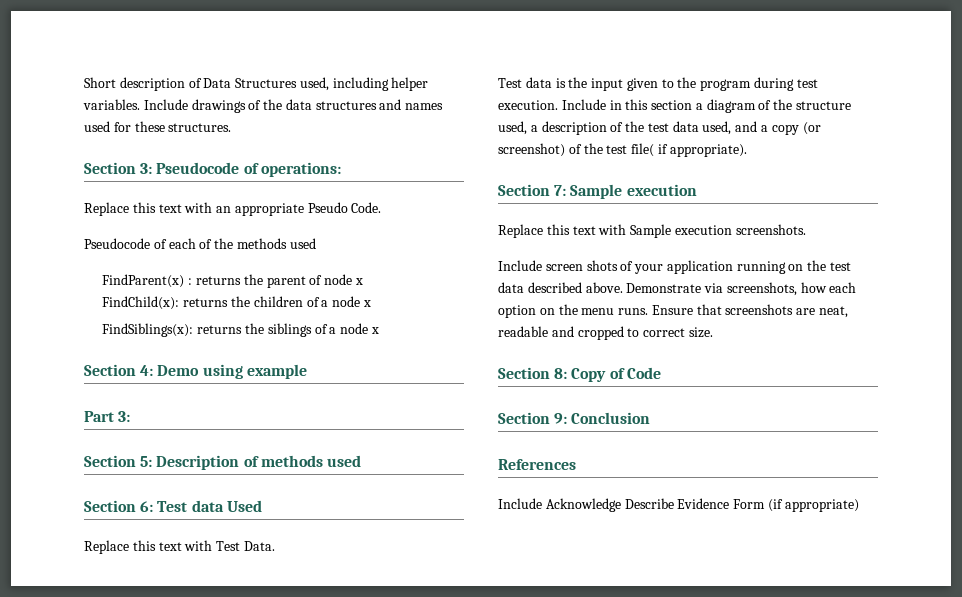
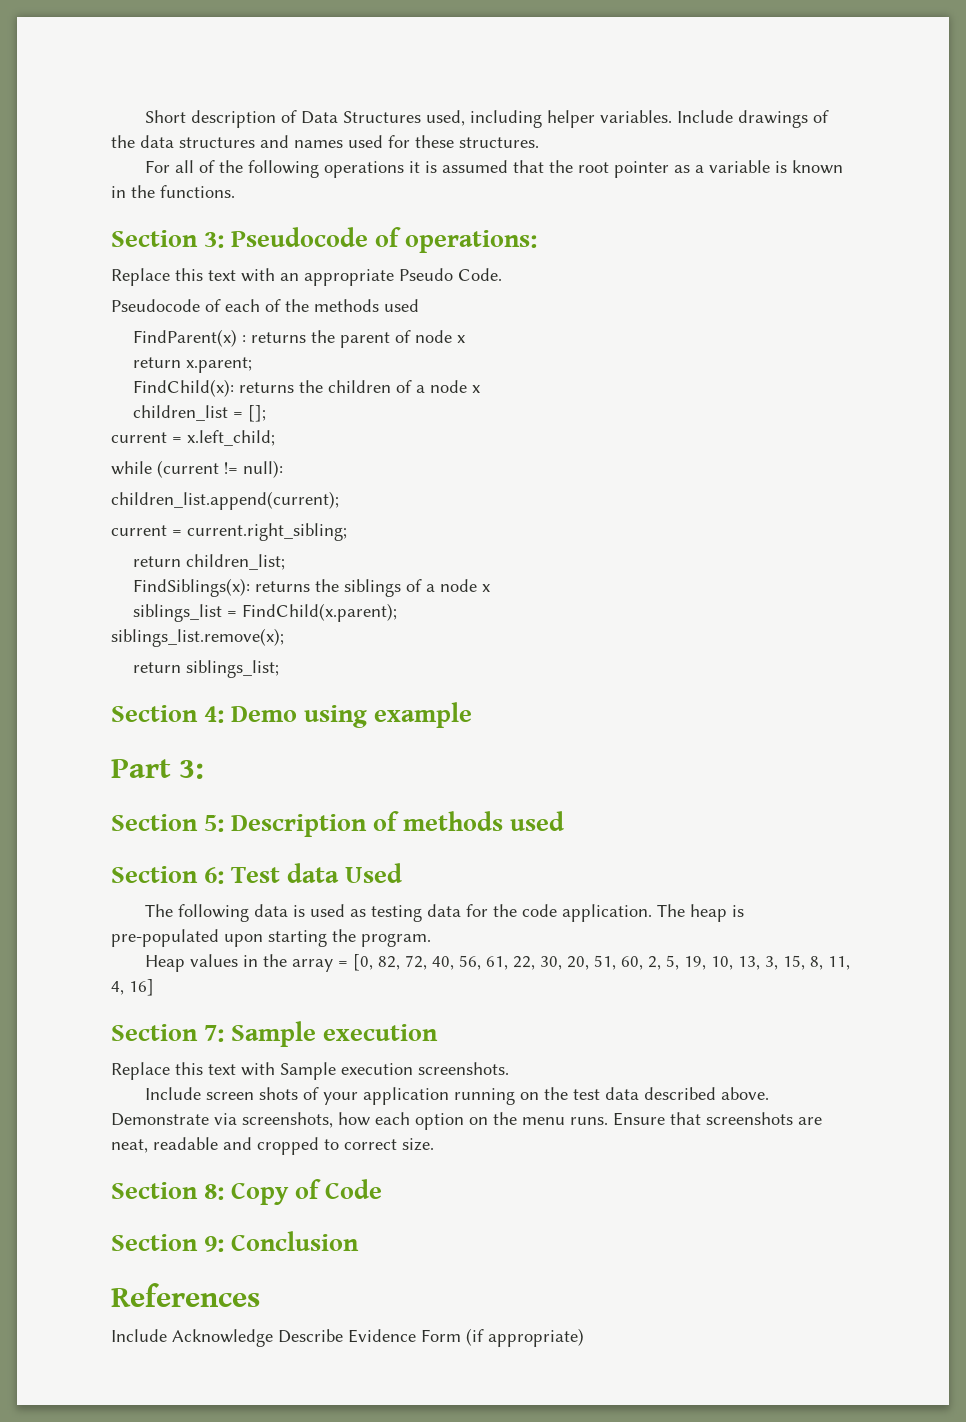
+ For all of the following operations it is assumed that the root pointer as a variable is known in the functions.
+ return x.parent;
+ children_list = [];
+ current = x.left_child;
+ while (current != null):
+ children_list.append(current);
+ current = current.right_sibling;
+ return children_list;
+ siblings_list = FindChild(x.parent);
+ siblings_list.remove(x);
+ return siblings_list;
- Replace this text with Test Data.
- Test data is the input given to the program during test execution. Include in this section a diagram of the structure used, a description of the test data used, and a copy (or screenshot) of the test file( if appropriate).
+ The following data is used as testing data for the code application. The heap is pre-populated upon starting the program.
+ Heap values in the array = [0, 82, 72, 40, 56, 61, 22, 30, 20, 51, 60, 2, 5, 19, 10, 13, 3, 15, 8, 11, 4, 16]

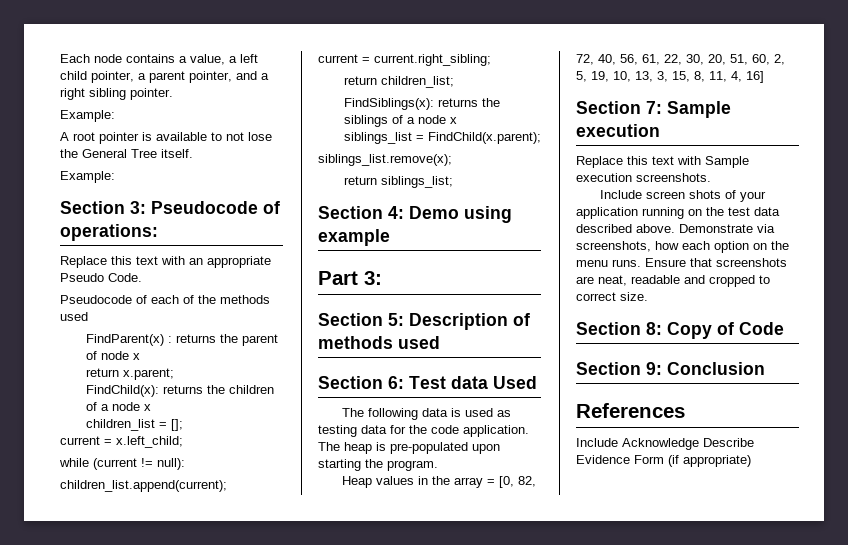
- Short description of Data Structures used, including helper variables. Include drawings of the data structures and names used for these structures.
- For all of the following operations it is assumed that the root pointer as a variable is known in the functions.
+ Each node contains a value, a left child pointer, a parent pointer, and a right sibling pointer.
+ Example:
+ A root pointer is available to not lose the General Tree itself.
+ Example:

